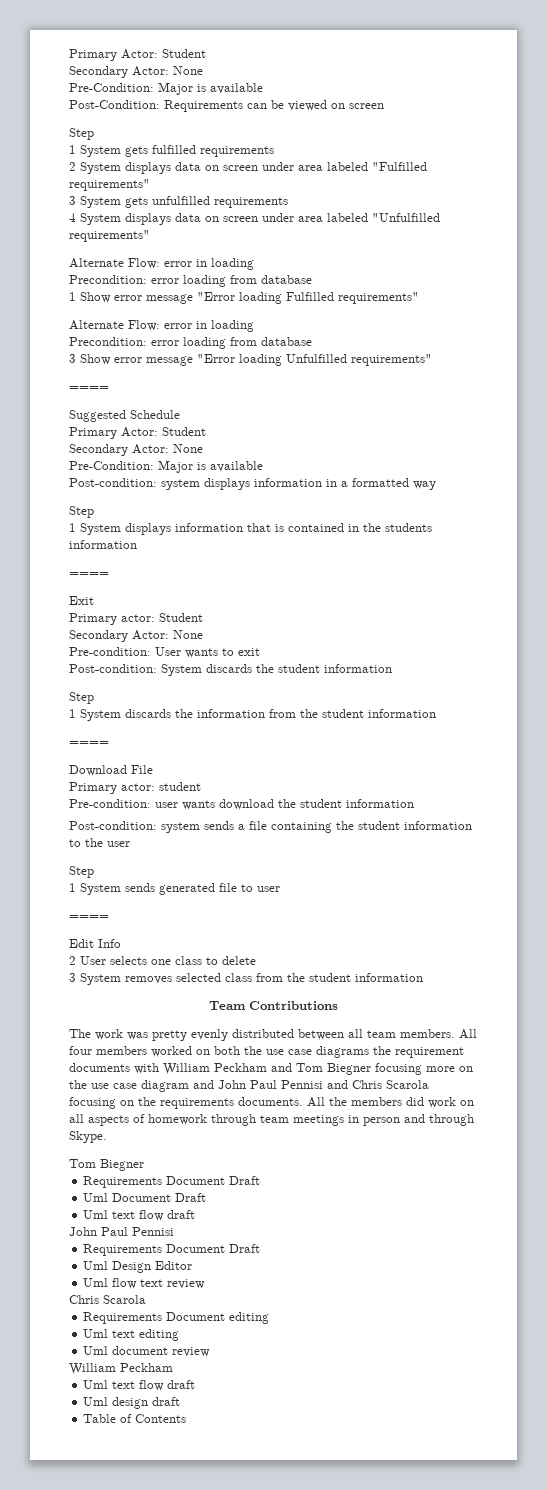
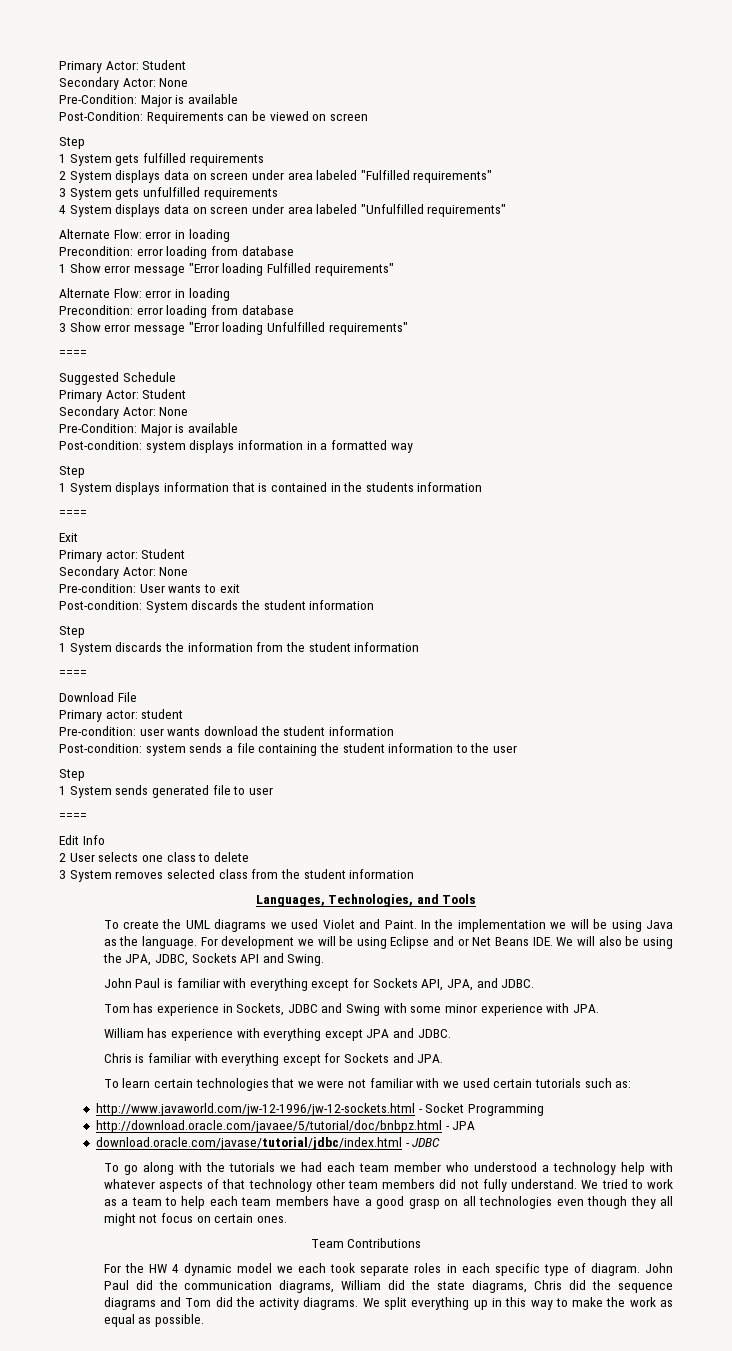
+ Languages, Technologies, and Tools
+ To create the UML diagrams we used Violet and Paint. In the implementation we will be using Java as the language. For development we will be using Eclipse and or Net Beans IDE. We will also be using the JPA, JDBC, Sockets API and Swing.
+ John Paul is familiar with everything except for Sockets API, JPA, and JDBC.
+ Tom has experience in Sockets, JDBC and Swing with some minor experience with JPA.
+ William has experience with everything except JPA and JDBC.
+ Chris is familiar with everything except for Sockets and JPA.
+ To learn certain technologies that we were not familiar with we used certain tutorials such as:
+ http://www.javaworld.com/jw-12-1996/jw-12-sockets.html - Socket Programming
+ http://download.oracle.com/javaee/5/tutorial/doc/bnbpz.html - JPA
+ download.oracle.com/javase/tutorial/jdbc/index.html - JDBC
+ To go along with the tutorials we had each team member who understood a technology help with whatever aspects of that technology other team members did not fully understand. We tried to work as a team to help each team members have a good grasp on all technologies even though they all might not focus on certain ones.
  Team Contributions
- The work was pretty evenly distributed between all team members. All four members worked on both the use case diagrams the requirement documents with William Peckham and Tom Biegner focusing more on the use case diagram and John Paul Pennisi and Chris Scarola focusing on the requirements documents. All the members did work on all aspects of homework through team meetings in person and through Skype.
- Tom Biegner
- Requirements Document Draft
- Uml Document Draft
- Uml text flow draft
- John Paul Pennisi
- Requirements Document Draft
- Uml Design Editor
- Uml flow text review
- Chris Scarola
- Requirements Document editing
- Uml text editing
- Uml document review
- William Peckham
- Uml text flow draft
- Uml design draft
- Table of Contents
+ For the HW 4 dynamic model we each took separate roles in each specific type of diagram. John Paul did the communication diagrams, William did the state diagrams, Chris did the sequence diagrams and Tom did the activity diagrams. We split everything up in this way to make the work as equal as possible.

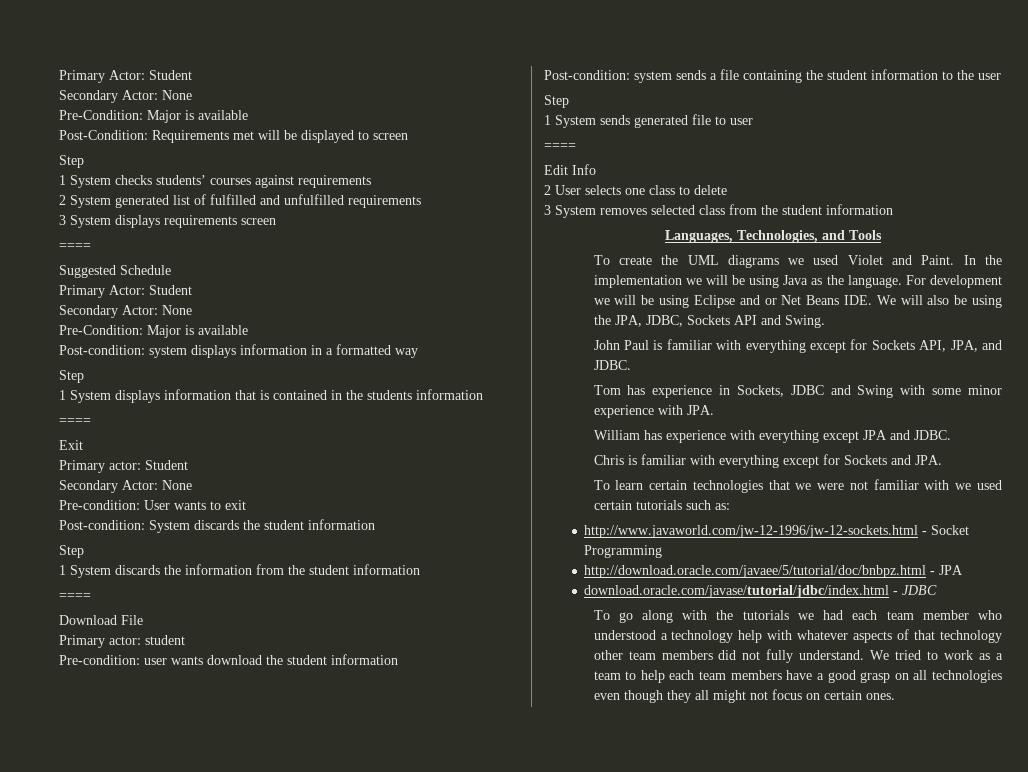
- Post-Condition: Requirements can be viewed on screen
+ Post-Condition: Requirements met will be displayed to screen
- 1 System gets fulfilled requirements
+ 1 System checks students’ courses against requirements
- 2 System displays data on screen under area labeled "Fulfilled requirements"
- 3 System gets unfulfilled requirements
- 4 System displays data on screen under area labeled "Unfulfilled requirements"
- Alternate Flow: error in loading
- Precondition: error loading from database
- 1 Show error message "Error loading Fulfilled requirements"
- Alternate Flow: error in loading
- Precondition: error loading from database
- 3 Show error message "Error loading Unfulfilled requirements"
+ 2 System generated list of fulfilled and unfulfilled requirements
+ 3 System displays requirements screen
- Team Contributions
- For the HW 4 dynamic model we each took separate roles in each specific type of diagram. John Paul did the communication diagrams, William did the state diagrams, Chris did the sequence diagrams and Tom did the activity diagrams. We split everything up in this way to make the work as equal as possible.

